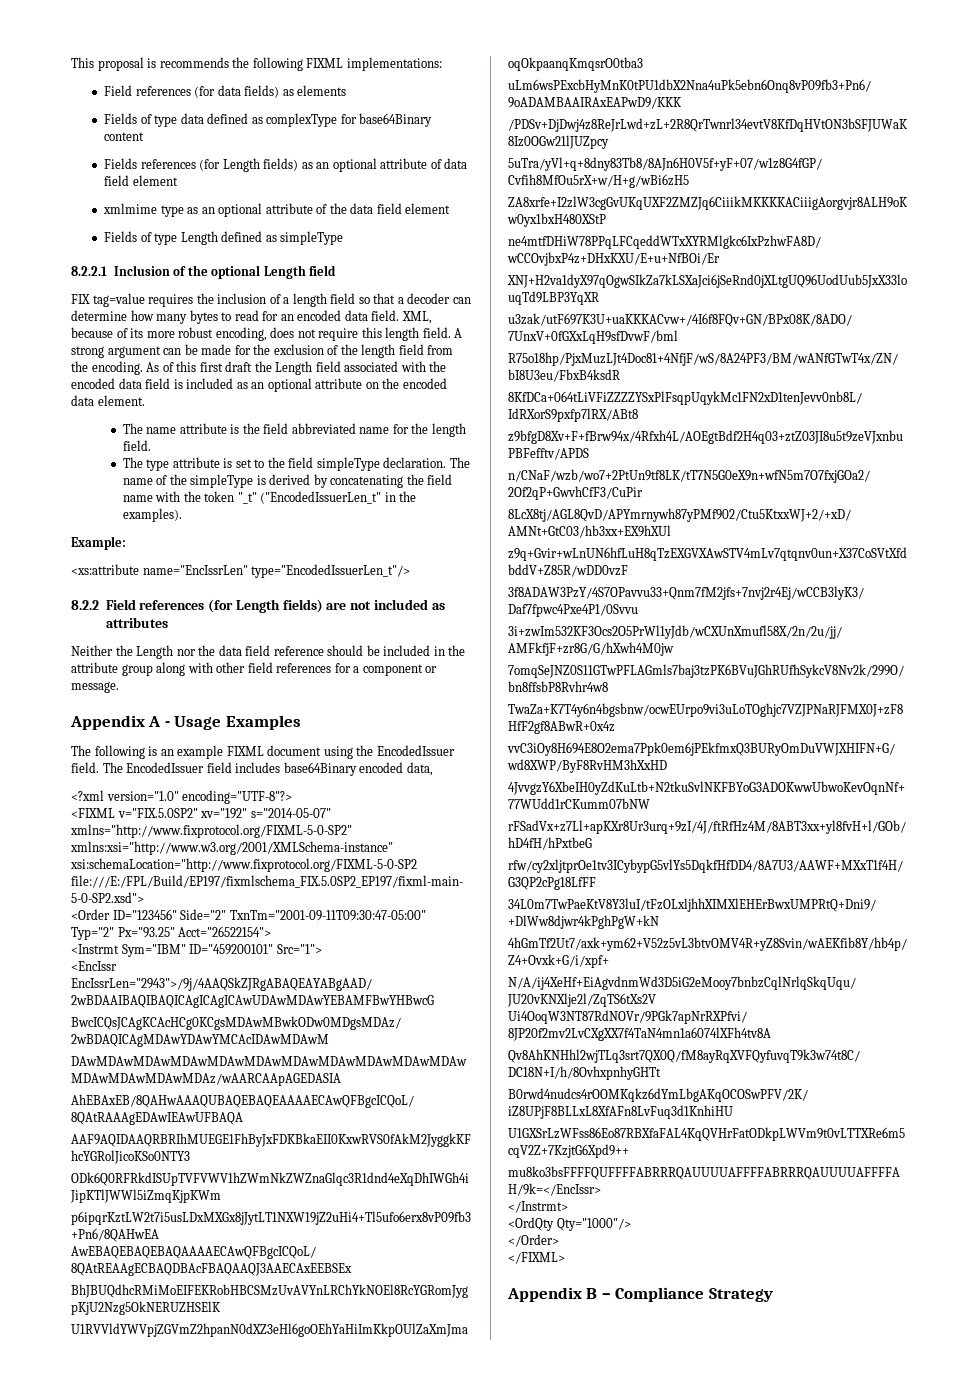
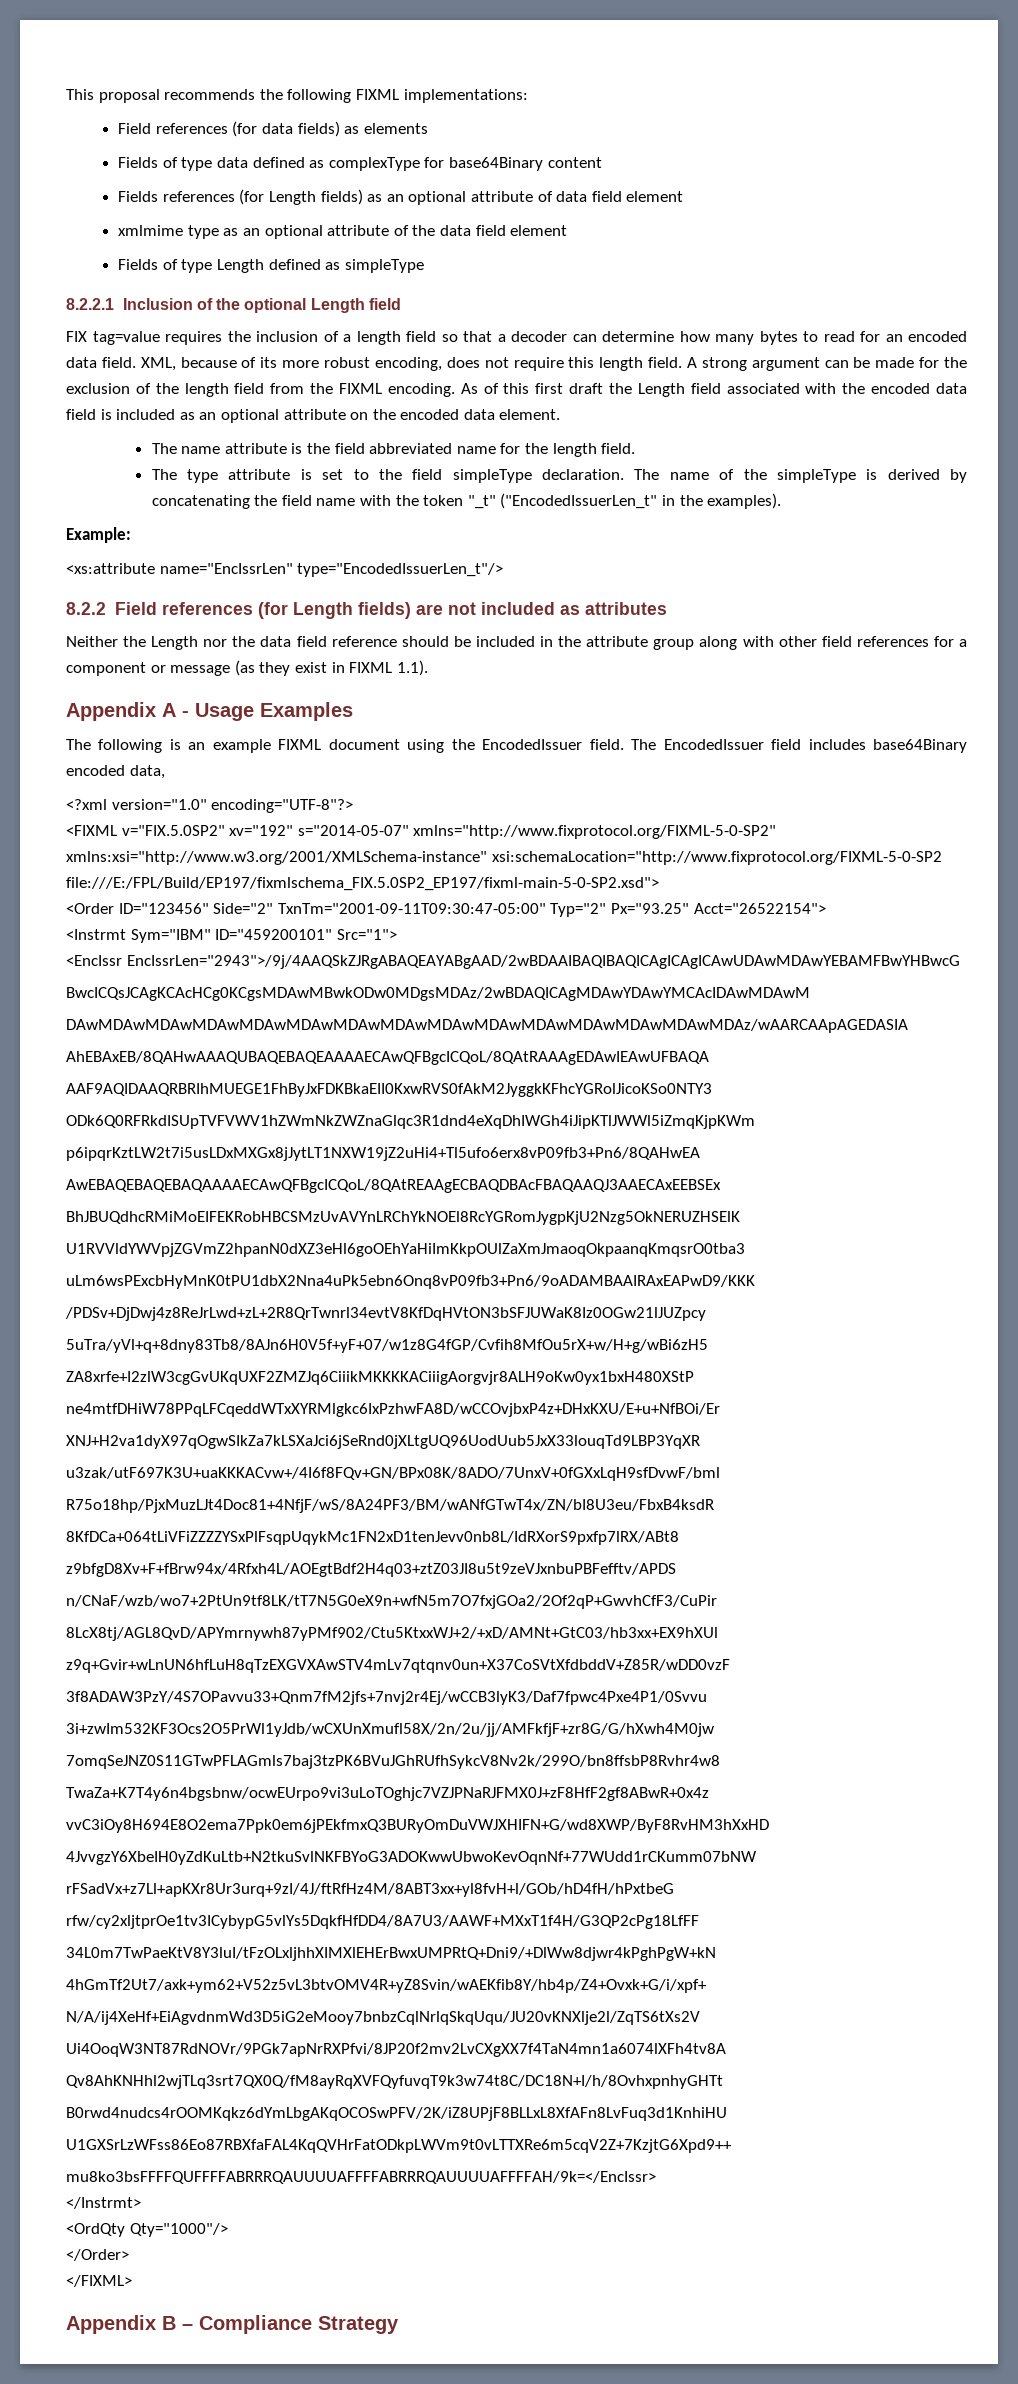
- This proposal is recommends the following FIXML implementations:
+ This proposal recommends the following FIXML implementations:
- A strong argument can be made for the exclusion of the length field from the encoding.
+ A strong argument can be made for the exclusion of the length field from the FIXML encoding.
- Neither the Length nor the data field reference should be included in the attribute group along with other field references for a component or message.
+ Neither the Length nor the data field reference should be included in the attribute group along with other field references for a component or message (as they exist in FIXML 1.1).

